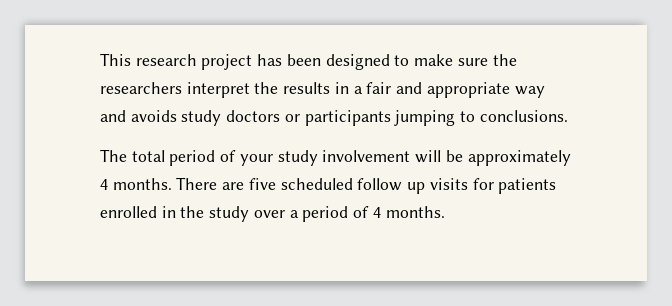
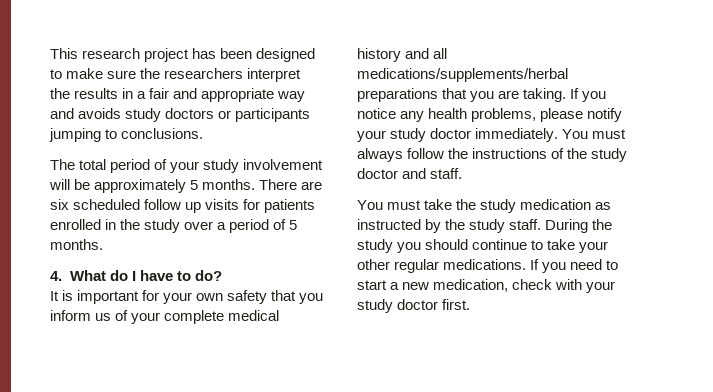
- The total period of your study involvement will be approximately 4 months.
+ The total period of your study involvement will be approximately 5 months.
- There are five scheduled follow up visits for patients enrolled in the study over a period of 4 months.
+ There are six scheduled follow up visits for patients enrolled in the study over a period of 5 months.
+ 4. What do I have to do?
+ It is important for your own safety that you inform us of your complete medical history and all medications/supplements/herbal preparations that you are taking. If you notice any health problems, please notify your study doctor immediately. You must always follow the instructions of the study doctor and staff.
+ You must take the study medication as instructed by the study staff. During the study you should continue to take your other regular medications. If you need to start a new medication, check with your study doctor first.

